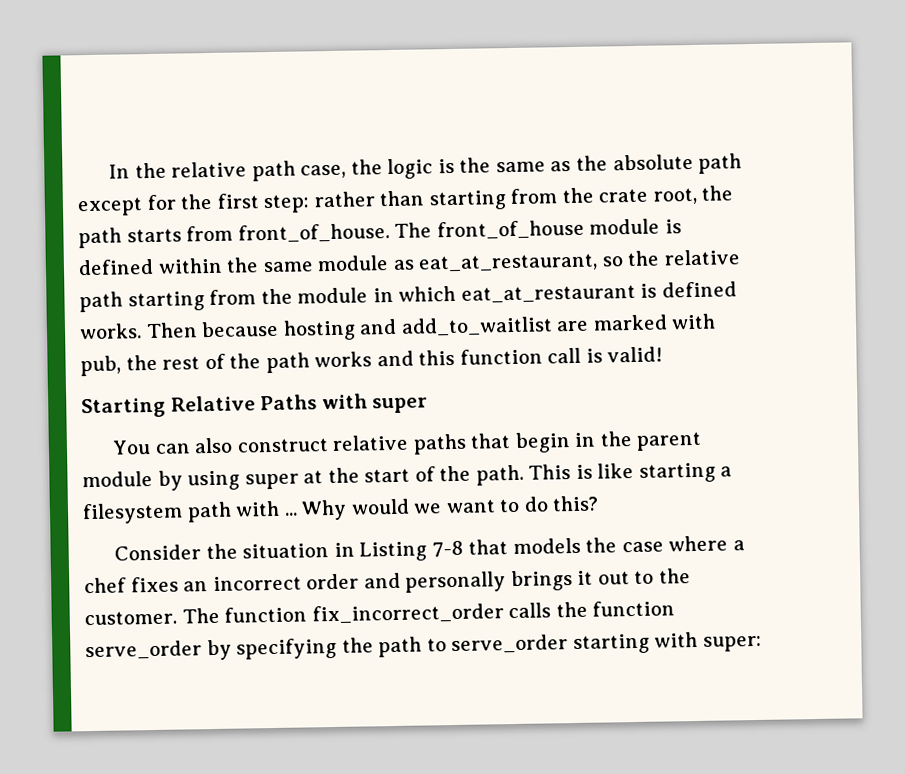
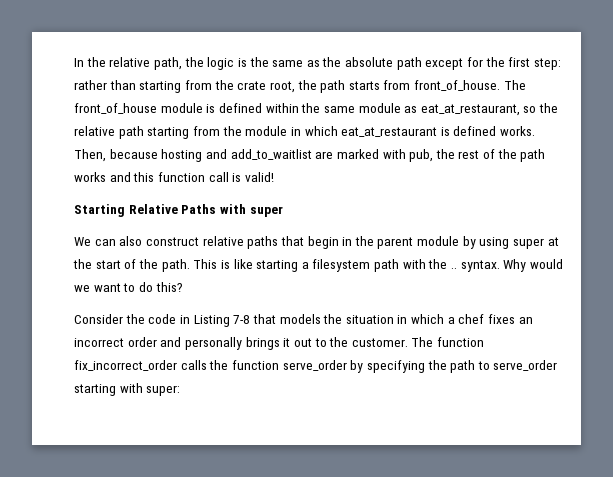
- In the relative path case, the logic is the same as the absolute path except for the first step: rather than starting from the crate root, the path starts from front_of_house.
+ In the relative path, the logic is the same as the absolute path except for the first step: rather than starting from the crate root, the path starts from front_of_house.
- Then because hosting and add_to_waitlist are marked with pub, the rest of the path works and this function call is valid!
+ Then, because hosting and add_to_waitlist are marked with pub, the rest of the path works and this function call is valid!
- You can also construct relative paths that begin in the parent module by using super at the start of the path.
+ We can also construct relative paths that begin in the parent module by using super at the start of the path.
- This is like starting a filesystem path with ...
+ This is like starting a filesystem path with the .. syntax.
- Consider the situation in Listing 7-8 that models the case where a chef fixes an incorrect order and personally brings it out to the customer.
+ Consider the code in Listing 7-8 that models the situation in which a chef fixes an incorrect order and personally brings it out to the customer.

